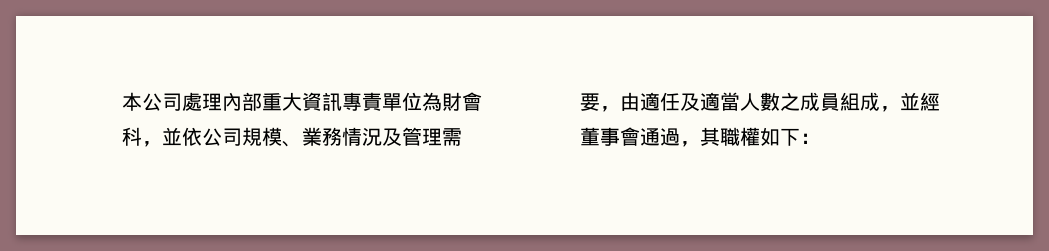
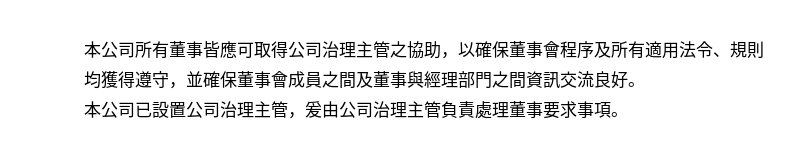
- 本公司處理內部重大資訊專責單位為財會科，並依公司規模、業務情況及管理需要，由適任及適當人數之成員組成，並經董事會通過，其職權如下：
+ 本公司所有董事皆應可取得公司治理主管之協助，以確保董事會程序及所有適用法令、規則均獲得遵守，並確保董事會成員之間及董事與經理部門之間資訊交流良好。
+ 本公司已設置公司治理主管，爰由公司治理主管負責處理董事要求事項。

